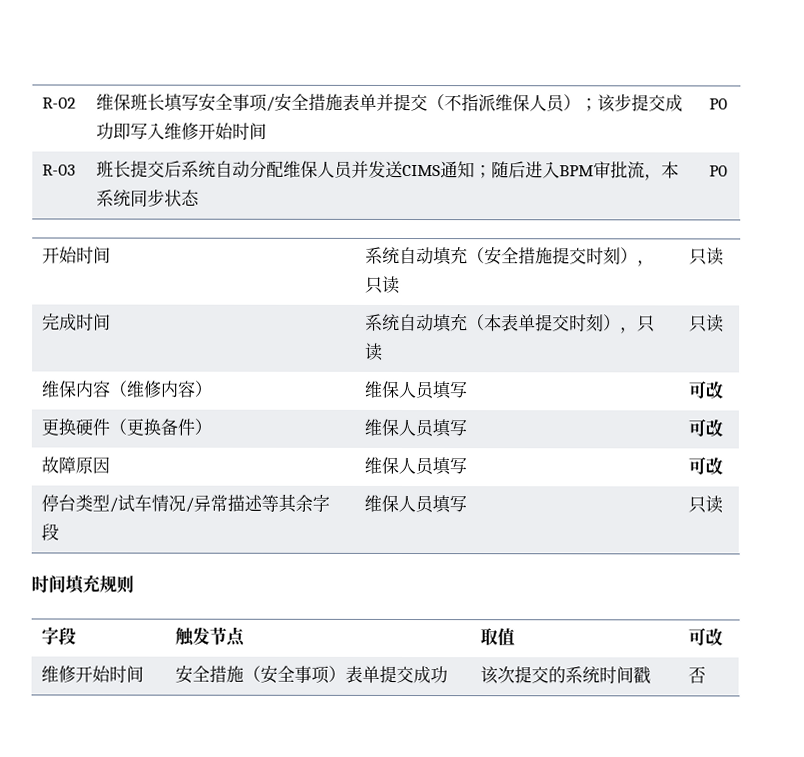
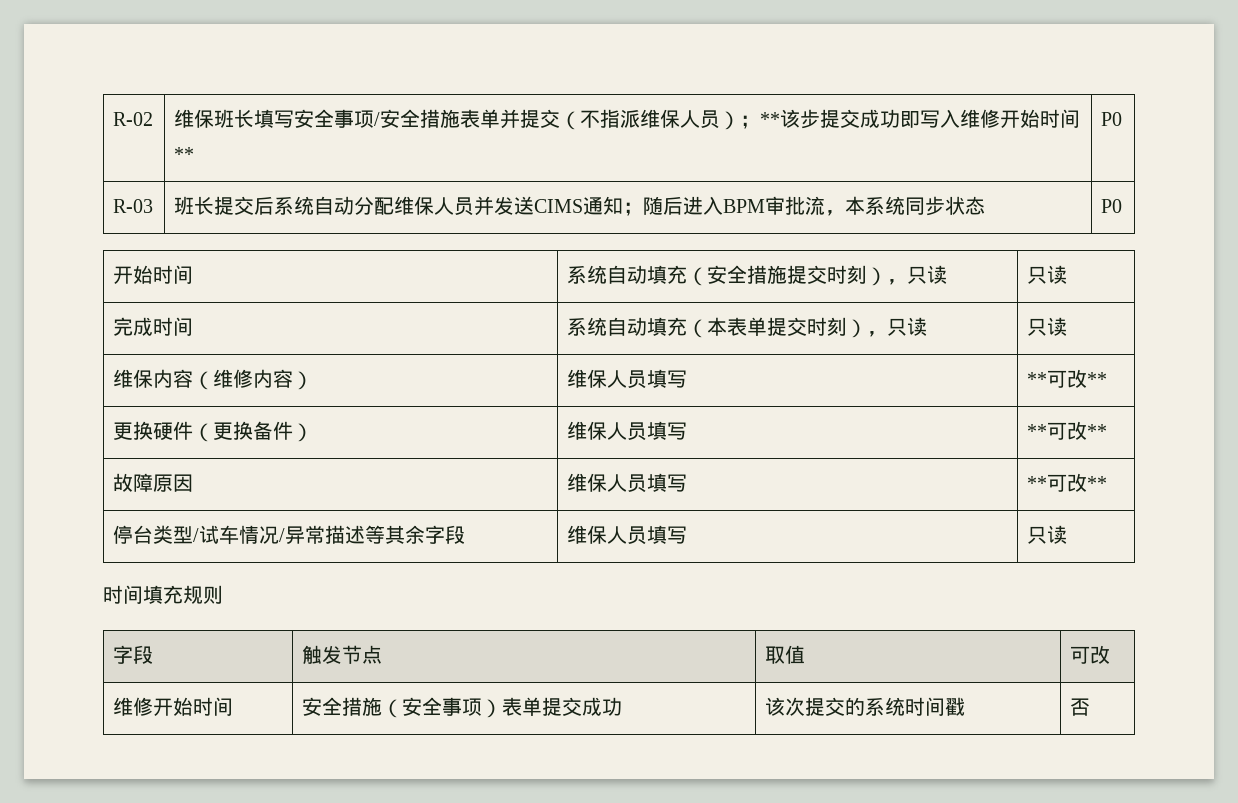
- R-02 | 维保班长填写安全事项/安全措施表单并提交（不指派维保人员）；该步提交成功即写入维修开始时间 | P0
+ R-02 | 维保班长填写安全事项/安全措施表单并提交（不指派维保人员）；**该步提交成功即写入维修开始时间** | P0
- 维保内容（维修内容） | 维保人员填写 | 可改
+ 维保内容（维修内容） | 维保人员填写 | **可改**
- 更换硬件（更换备件） | 维保人员填写 | 可改
+ 更换硬件（更换备件） | 维保人员填写 | **可改**
- 故障原因 | 维保人员填写 | 可改
+ 故障原因 | 维保人员填写 | **可改**

